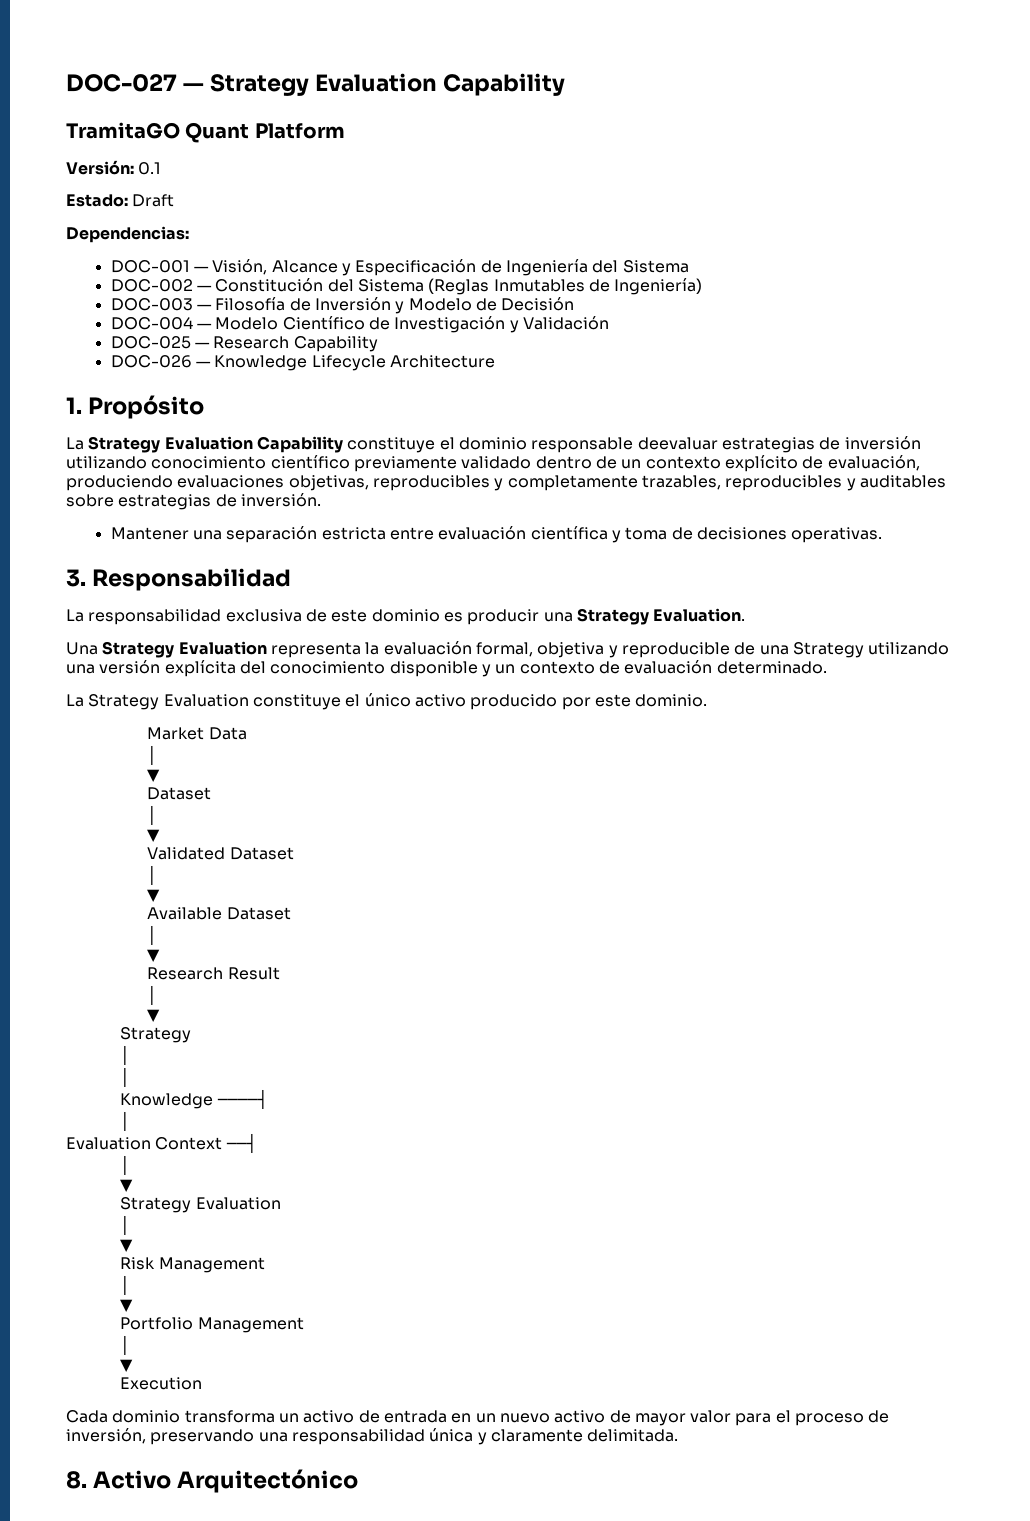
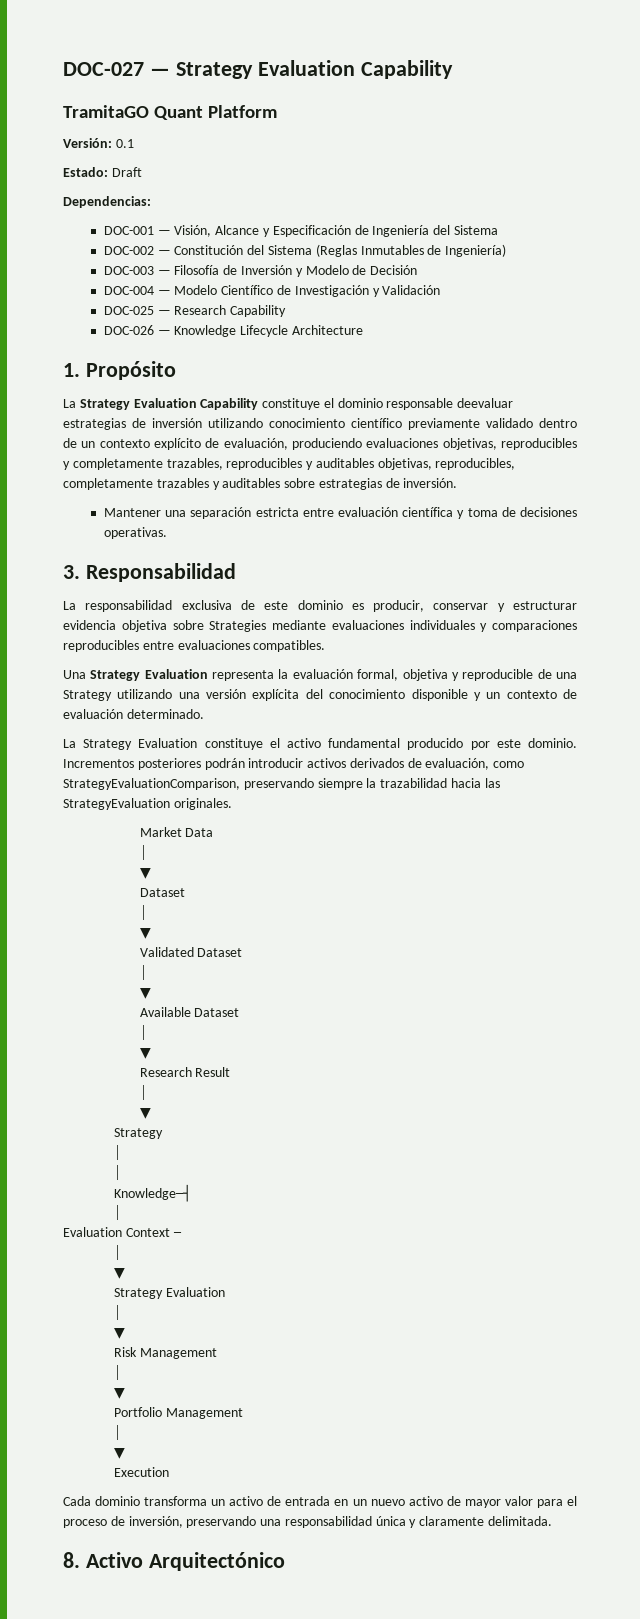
- La Strategy Evaluation Capability constituye el dominio responsable deevaluar estrategias de inversión utilizando conocimiento científico previamente validado dentro de un contexto explícito de evaluación, produciendo evaluaciones objetivas, reproducibles y completamente trazables, reproducibles y auditables sobre estrategias de inversión.
+ La Strategy Evaluation Capability constituye el dominio responsable deevaluar estrategias de inversión utilizando conocimiento científico previamente validado dentro de un contexto explícito de evaluación, produciendo evaluaciones objetivas, reproducibles y completamente trazables, reproducibles y auditables objetivas, reproducibles, completamente trazables y auditables sobre estrategias de inversión.
- La responsabilidad exclusiva de este dominio es producir una Strategy Evaluation.
+ La responsabilidad exclusiva de este dominio es producir, conservar y estructurar evidencia objetiva sobre Strategies mediante evaluaciones individuales y comparaciones reproducibles entre evaluaciones compatibles.
- La Strategy Evaluation constituye el único activo producido por este dominio.
+ La Strategy Evaluation constituye el activo fundamental producido por este dominio. Incrementos posteriores podrán introducir activos derivados de evaluación, como StrategyEvaluationComparison, preservando siempre la trazabilidad hacia las StrategyEvaluation originales.
- Knowledge ────┤
+ Knowledge─┤
- Evaluation Context ──┤
+ Evaluation Context ─

